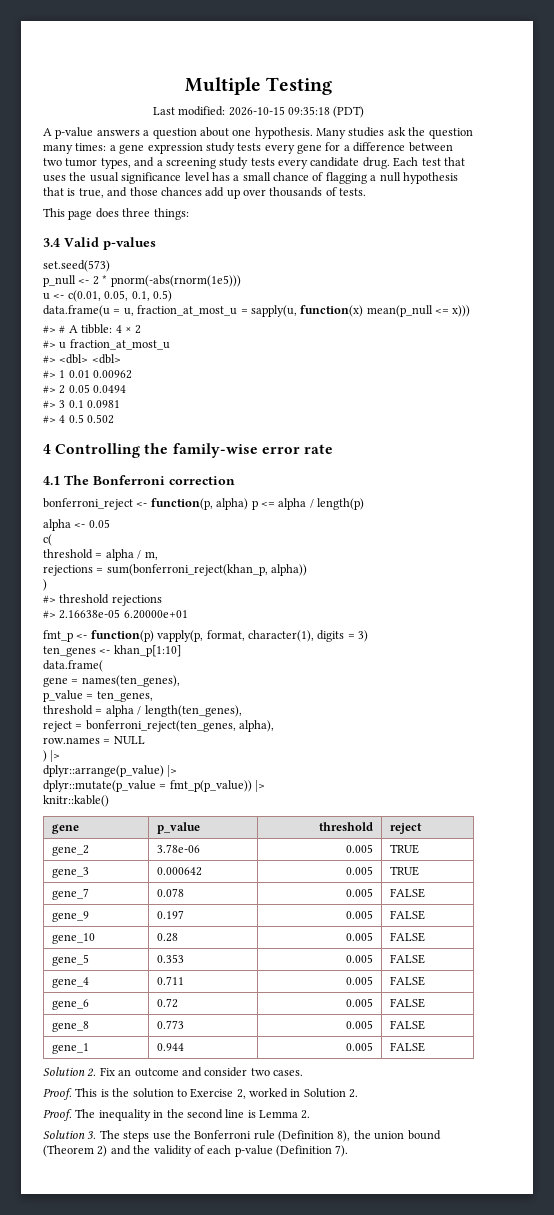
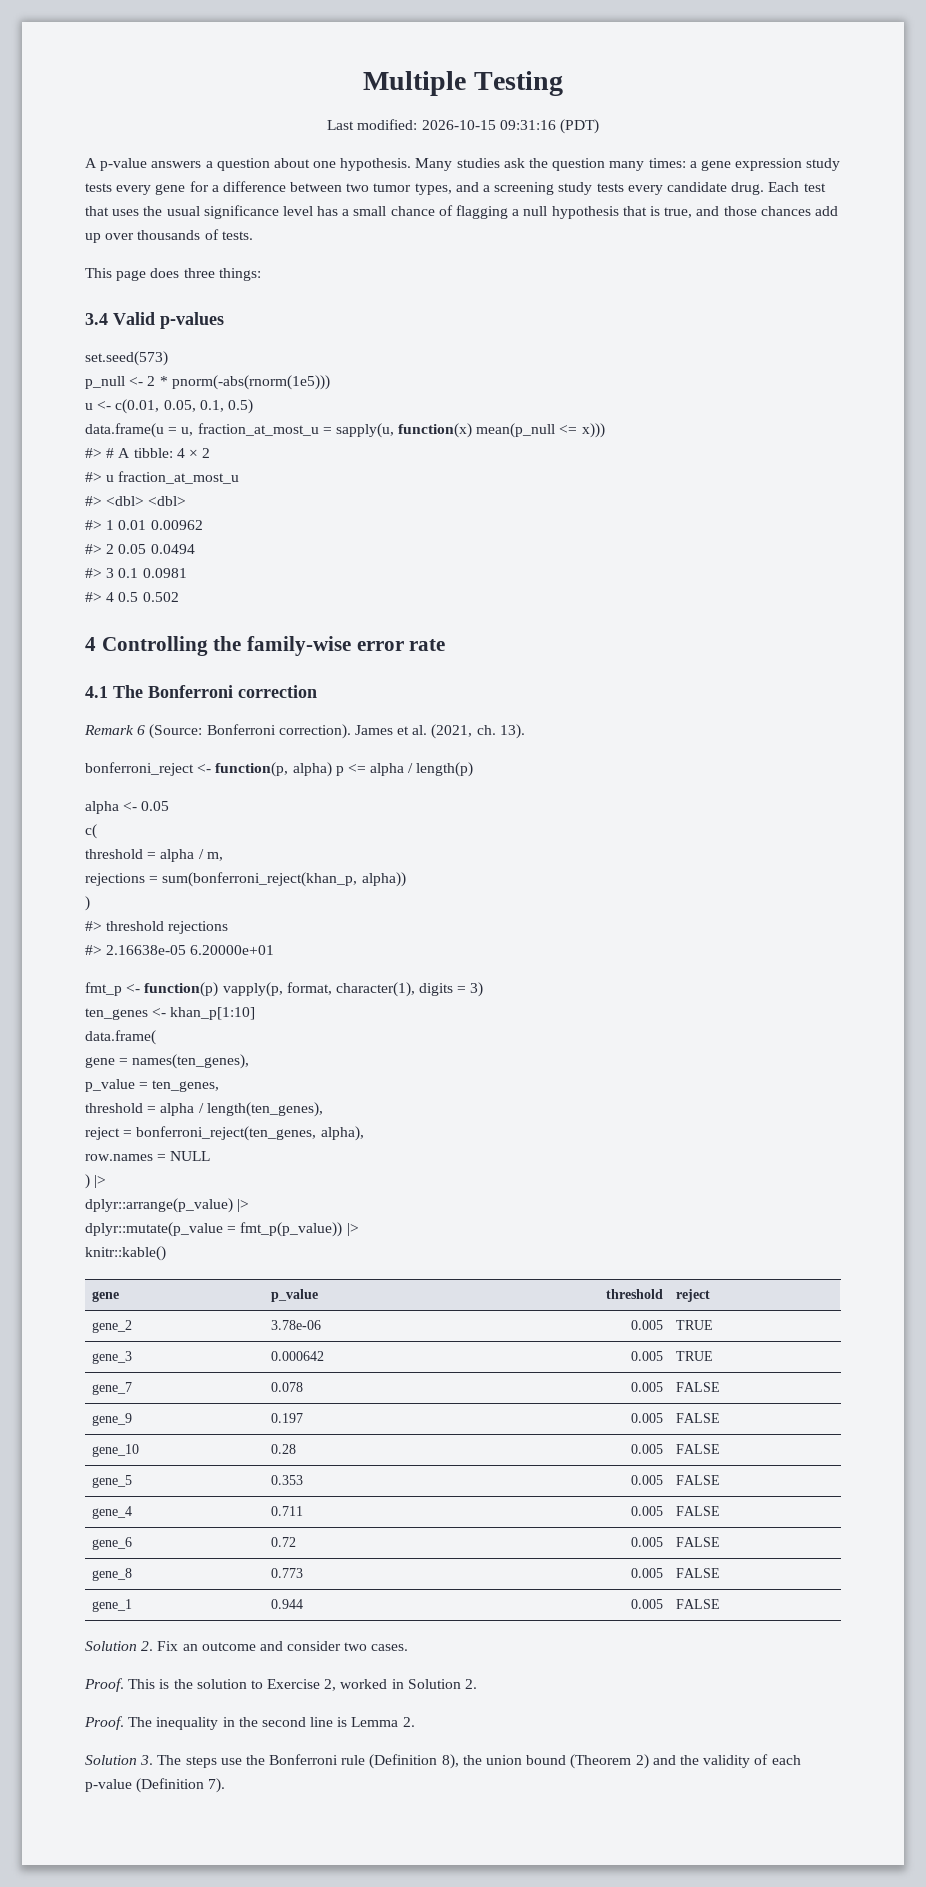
- Last modified: 2026-10-15 09:35:18 (PDT)
+ Last modified: 2026-10-15 09:31:16 (PDT)
+ Remark 6 (Source: Bonferroni correction). James et al. (2021, ch. 13).

